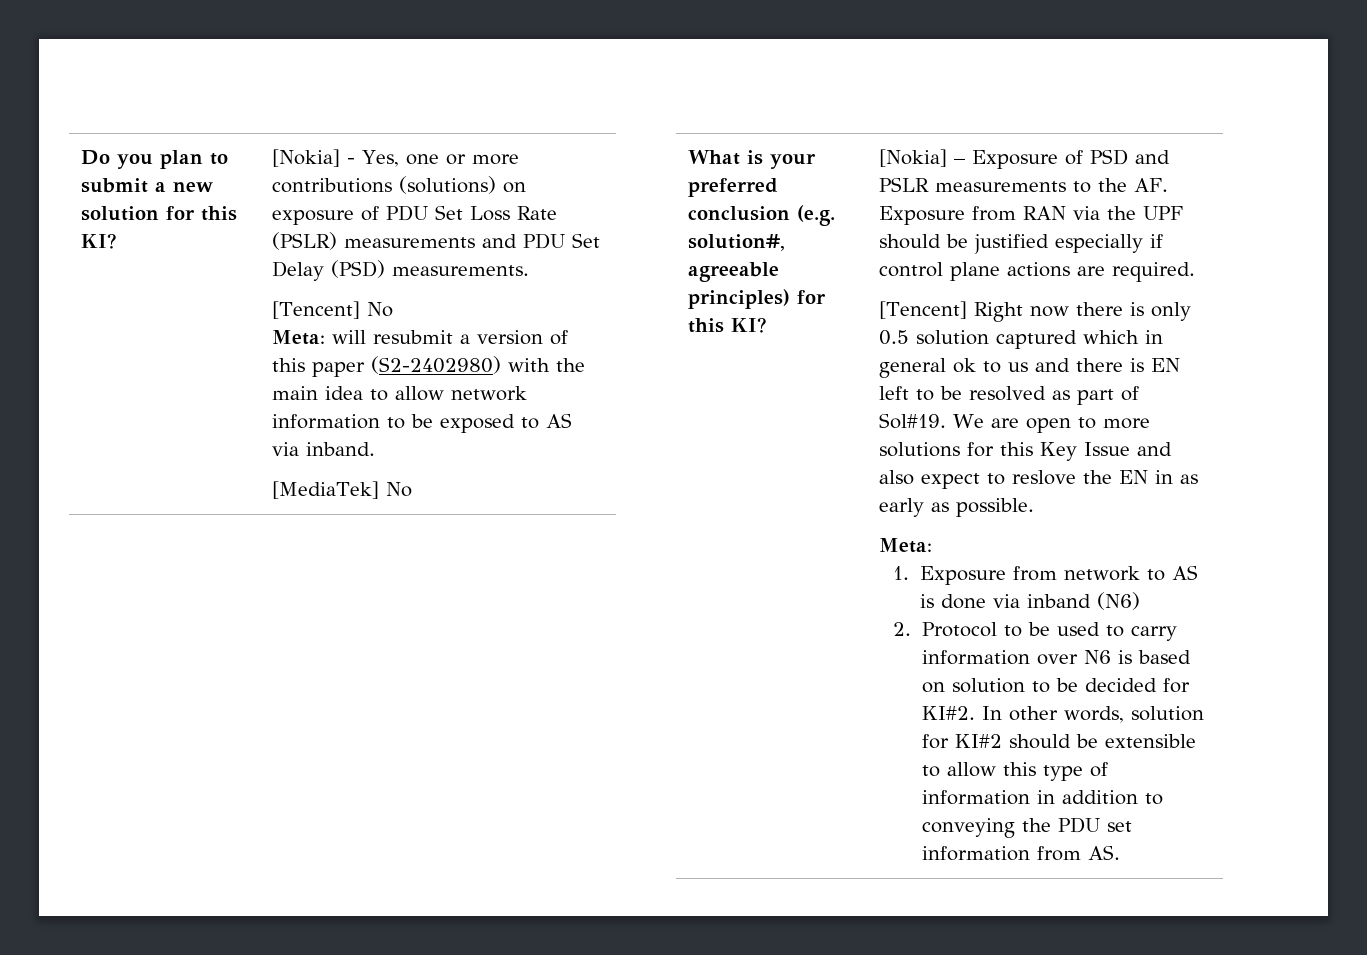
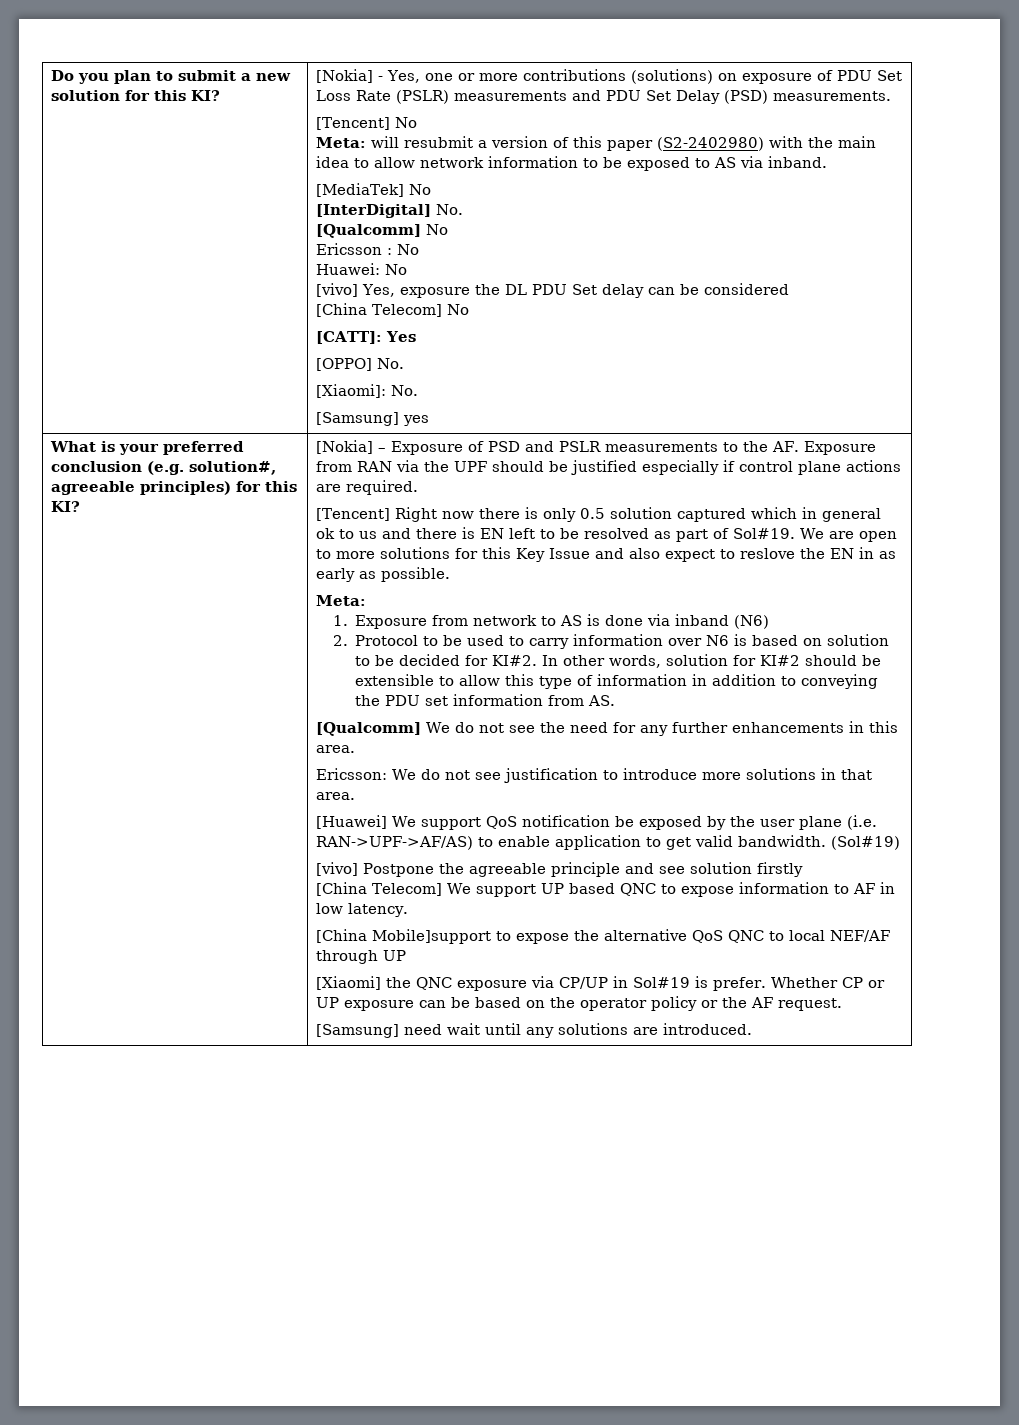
+ [InterDigital] No.
+ [Qualcomm] No
+ Ericsson : No
+ Huawei: No
+ [vivo] Yes, exposure the DL PDU Set delay can be considered
+ [China Telecom] No
+ [CATT]: Yes
+ [OPPO] No.
+ [Xiaomi]: No.
+ [Samsung] yes
+ [Qualcomm] We do not see the need for any further enhancements in this area.
+ Ericsson: We do not see justification to introduce more solutions in that area.
+ [Huawei] We support QoS notification be exposed by the user plane (i.e. RAN->UPF->AF/AS) to enable application to get valid bandwidth. (Sol#19)
+ [vivo] Postpone the agreeable principle and see solution firstly
+ [China Telecom] We support UP based QNC to expose information to AF in low latency.
+ [China Mobile]support to expose the alternative QoS QNC to local NEF/AF through UP
+ [Xiaomi] the QNC exposure via CP/UP in Sol#19 is prefer. Whether CP or UP exposure can be based on the operator policy or the AF request.
+ [Samsung] need wait until any solutions are introduced.

